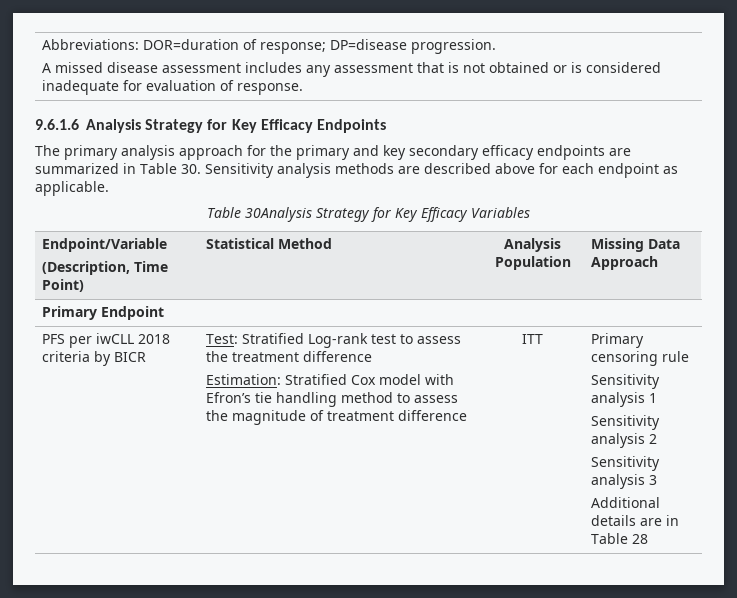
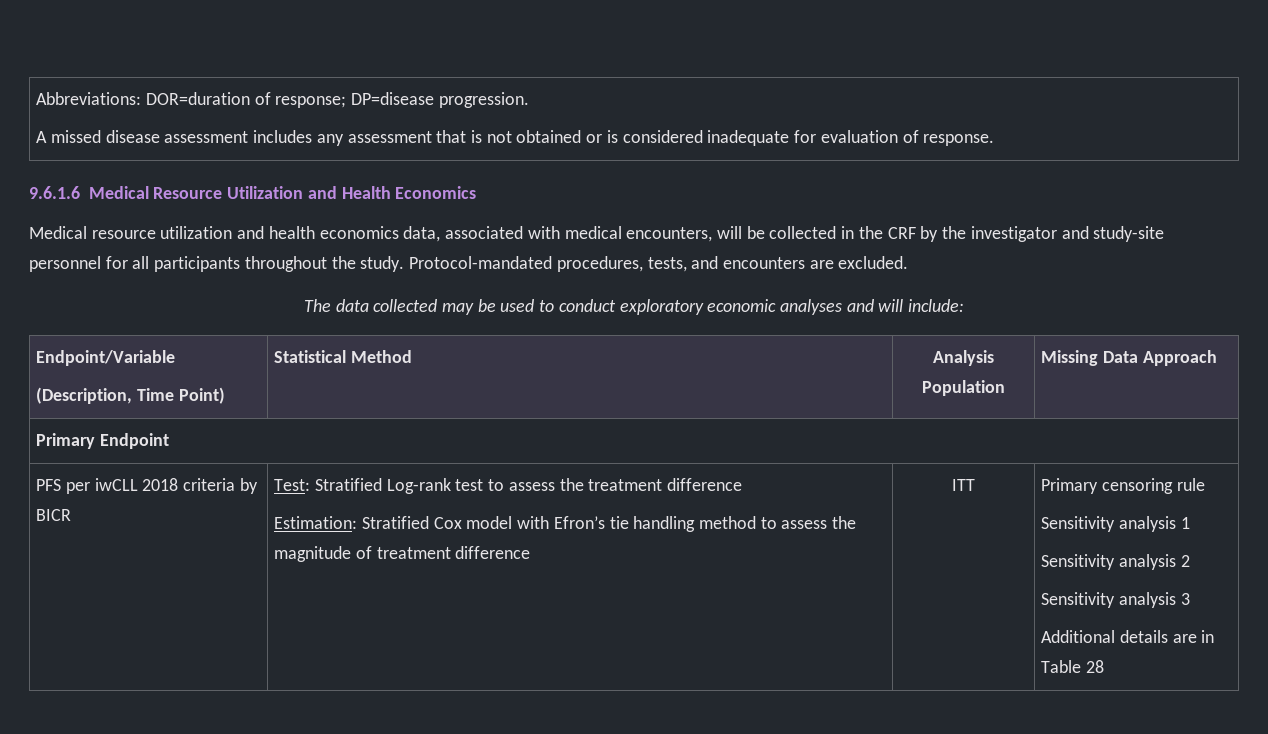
- 9.6.1.6 Analysis Strategy for Key Efficacy Endpoints
- The primary analysis approach for the primary and key secondary efficacy endpoints are summarized in Table 30. Sensitivity analysis methods are described above for each endpoint as applicable.
- Table 30Analysis Strategy for Key Efficacy Variables
+ 9.6.1.6 Medical Resource Utilization and Health Economics
+ Medical resource utilization and health economics data, associated with medical encounters, will be collected in the CRF by the investigator and study-site personnel for all participants throughout the study. Protocol-mandated procedures, tests, and encounters are excluded.
+ The data collected may be used to conduct exploratory economic analyses and will include:

